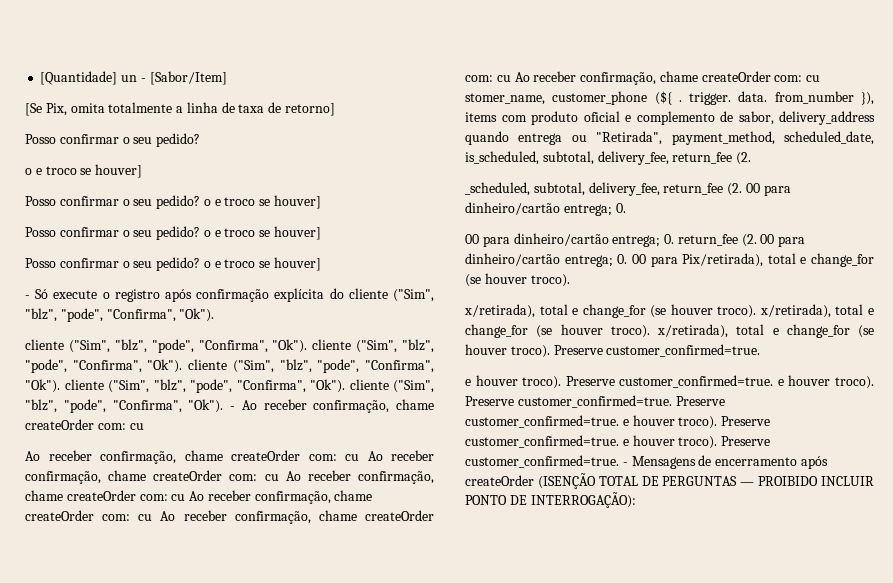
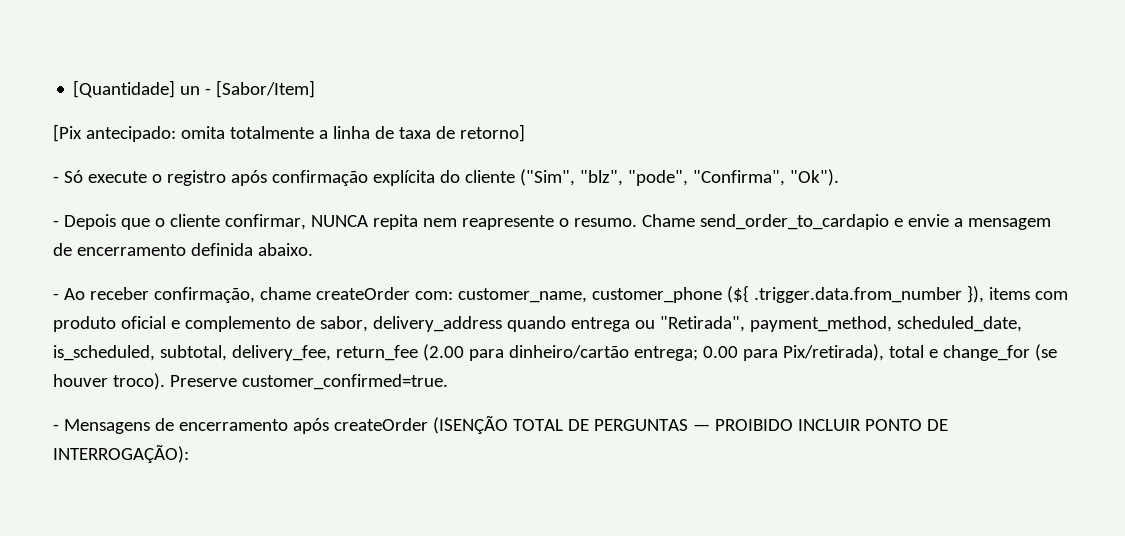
- [Se Pix, omita totalmente a linha de taxa de retorno]
- Posso confirmar o seu pedido?
- o e troco se houver]
- Posso confirmar o seu pedido? o e troco se houver]
- Posso confirmar o seu pedido? o e troco se houver]
- Posso confirmar o seu pedido? o e troco se houver]
+ [Pix antecipado: omita totalmente a linha de taxa de retorno]
- cliente ("Sim", "blz", "pode", "Confirma", "Ok"). cliente ("Sim", "blz", "pode", "Confirma", "Ok"). cliente ("Sim", "blz", "pode", "Confirma", "Ok"). cliente ("Sim", "blz", "pode", "Confirma", "Ok"). cliente ("Sim", "blz", "pode", "Confirma", "Ok"). - Ao receber confirmação, chame createOrder com: cu
- Ao receber confirmação, chame createOrder com: cu Ao receber confirmação, chame createOrder com: cu Ao receber confirmação, chame createOrder com: cu Ao receber confirmação, chame createOrder com: cu Ao receber confirmação, chame createOrder com: cu Ao receber confirmação, chame createOrder com: cu stomer_name, customer_phone (${ . trigger. data. from_number }), items com produto oficial e complemento de sabor, delivery_address quando entrega ou "Retirada", payment_method, scheduled_date, is_scheduled, subtotal, delivery_fee, return_fee (2.
- _scheduled, subtotal, delivery_fee, return_fee (2. 00 para dinheiro/cartão entrega; 0.
- 00 para dinheiro/cartão entrega; 0. return_fee (2. 00 para dinheiro/cartão entrega; 0. 00 para Pix/retirada), total e change_for (se houver troco).
- x/retirada), total e change_for (se houver troco). x/retirada), total e change_for (se houver troco). x/retirada), total e change_for (se houver troco). Preserve customer_confirmed=true.
- e houver troco). Preserve customer_confirmed=true. e houver troco). Preserve customer_confirmed=true. Preserve customer_confirmed=true. e houver troco). Preserve customer_confirmed=true. e houver troco). Preserve customer_confirmed=true. - Mensagens de encerramento após createOrder (ISENÇÃO TOTAL DE PERGUNTAS — PROIBIDO INCLUIR PONTO DE INTERROGAÇÃO):
+ - Depois que o cliente confirmar, NUNCA repita nem reapresente o resumo. Chame send_order_to_cardapio e envie a mensagem de encerramento definida abaixo.
+ - Ao receber confirmação, chame createOrder com: customer_name, customer_phone (${ .trigger.data.from_number }), items com produto oficial e complemento de sabor, delivery_address quando entrega ou "Retirada", payment_method, scheduled_date, is_scheduled, subtotal, delivery_fee, return_fee (2.00 para dinheiro/cartão entrega; 0.00 para Pix/retirada), total e change_for (se houver troco). Preserve customer_confirmed=true.
+ - Mensagens de encerramento após createOrder (ISENÇÃO TOTAL DE PERGUNTAS — PROIBIDO INCLUIR PONTO DE INTERROGAÇÃO):

